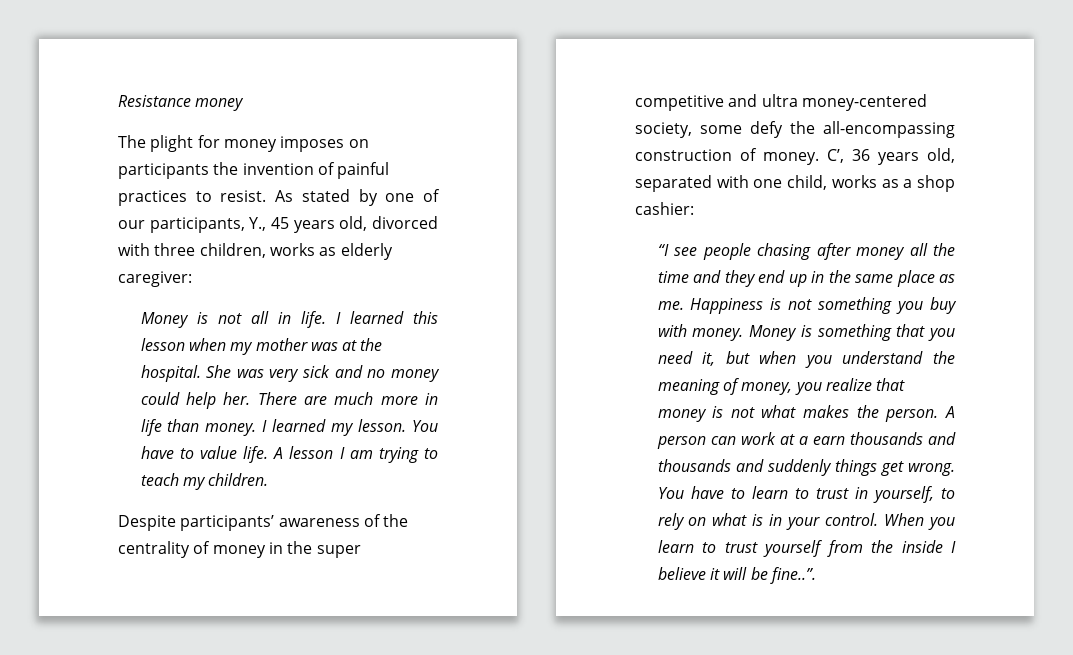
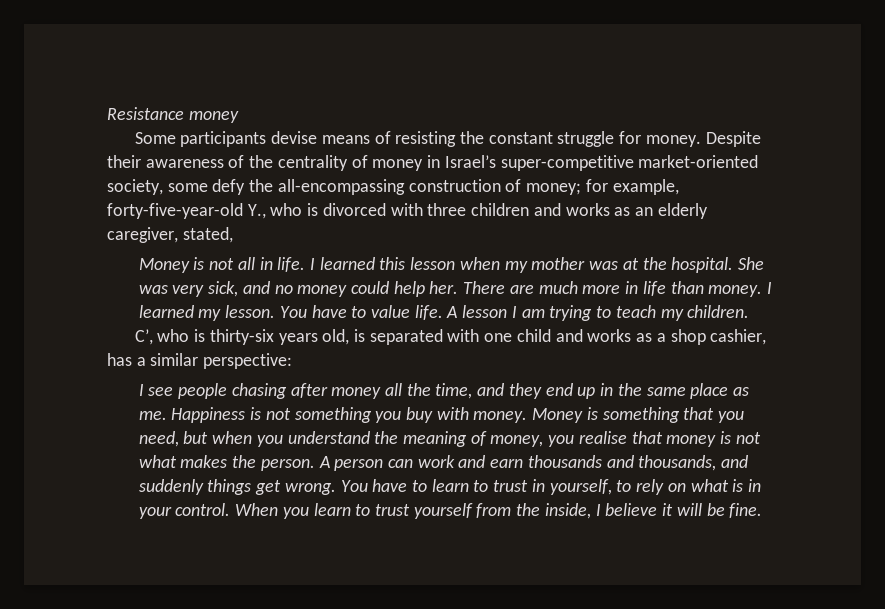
- The plight for money imposes on participants the invention of painful practices to resist. As stated by one of our participants, Y., 45 years old, divorced with three children, works as elderly caregiver:
+ Some participants devise means of resisting the constant struggle for money. Despite their awareness of the centrality of money in Israel’s super-competitive market-oriented society, some defy the all-encompassing construction of money; for example, forty-five-year-old Y., who is divorced with three children and works as an elderly caregiver, stated,
- She was very sick and no money could help her.
+ She was very sick, and no money could help her.
- Despite participants’ awareness of the centrality of money in the super competitive and ultra money-centered society, some defy the all-encompassing construction of money. C’, 36 years old, separated with one child, works as a shop cashier:
- “I see people chasing after money all the time and they end up in the same place as me.
+ C’, who is thirty-six years old, is separated with one child and works as a shop cashier, has a similar perspective:
+ I see people chasing after money all the time, and they end up in the same place as me.
- Money is something that you need it, but when you understand the meaning of money, you realize that money is not what makes the person.
+ Money is something that you need, but when you understand the meaning of money, you realise that money is not what makes the person.
- A person can work at a earn thousands and thousands and suddenly things get wrong.
+ A person can work and earn thousands and thousands, and suddenly things get wrong.
- When you learn to trust yourself from the inside I believe it will be fine..”.
+ When you learn to trust yourself from the inside, I believe it will be fine.

